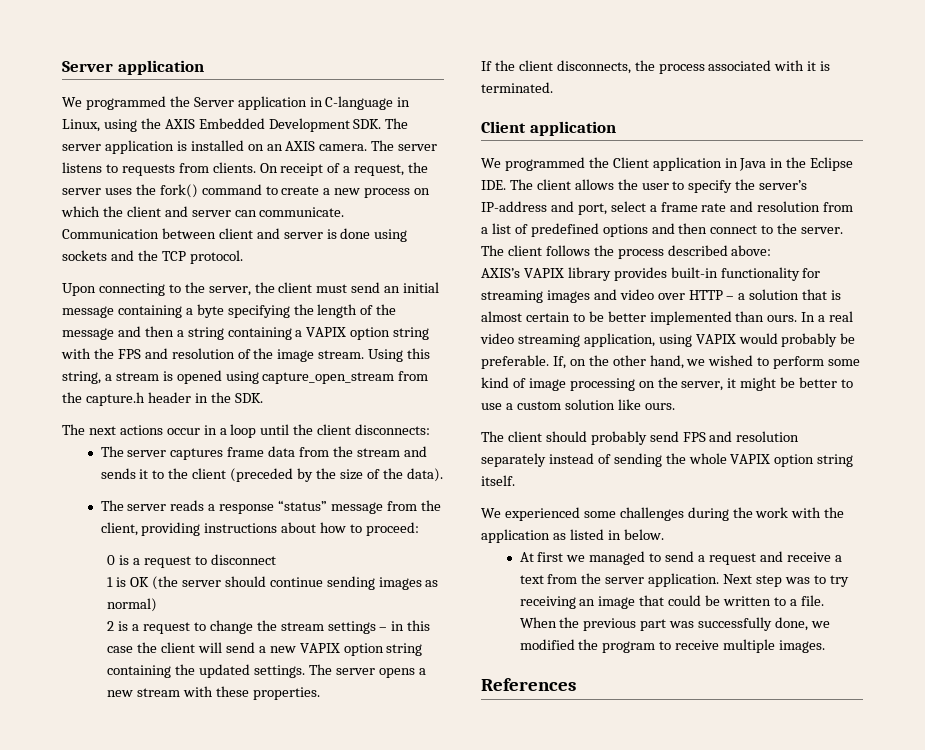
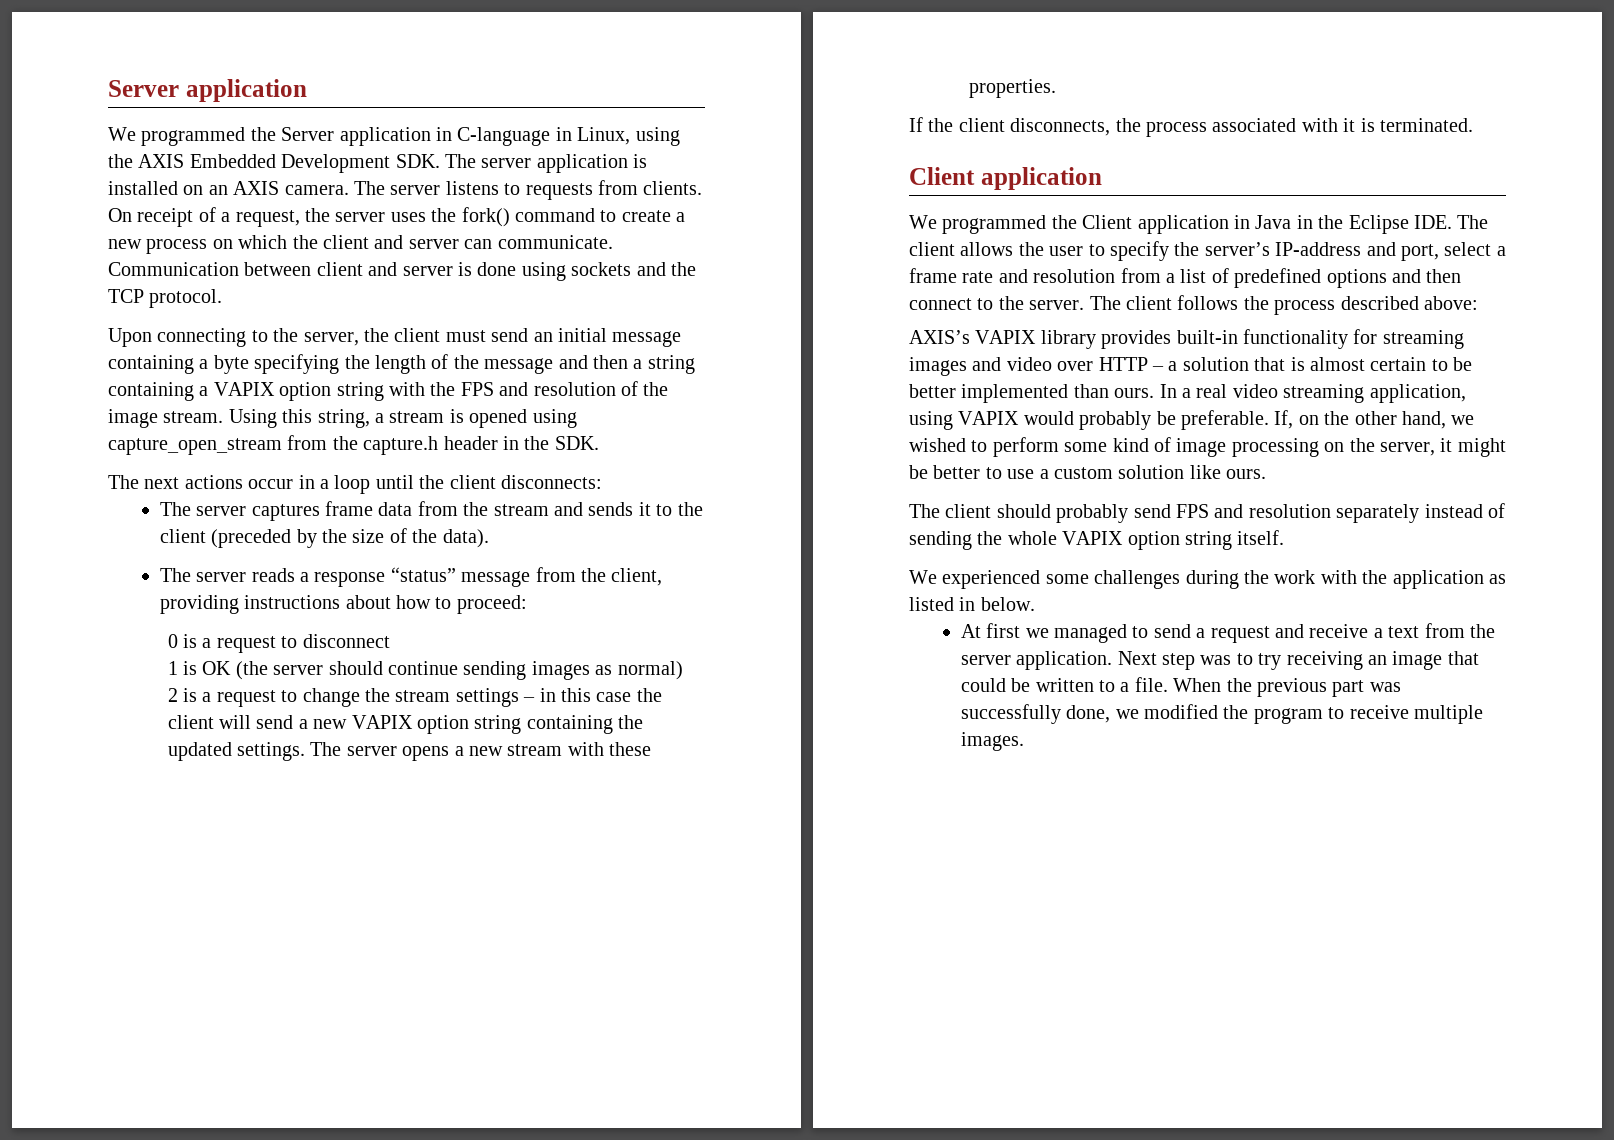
- References

